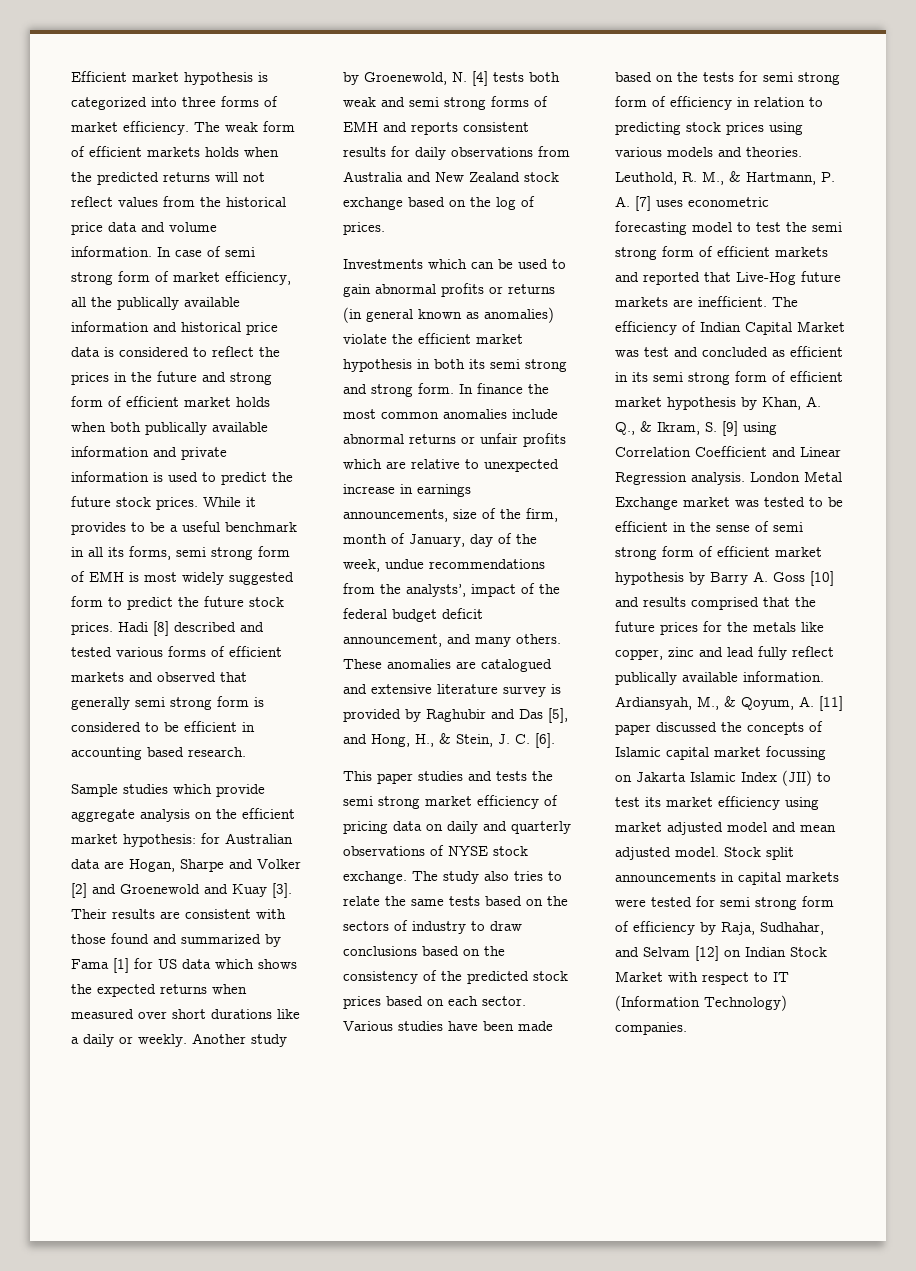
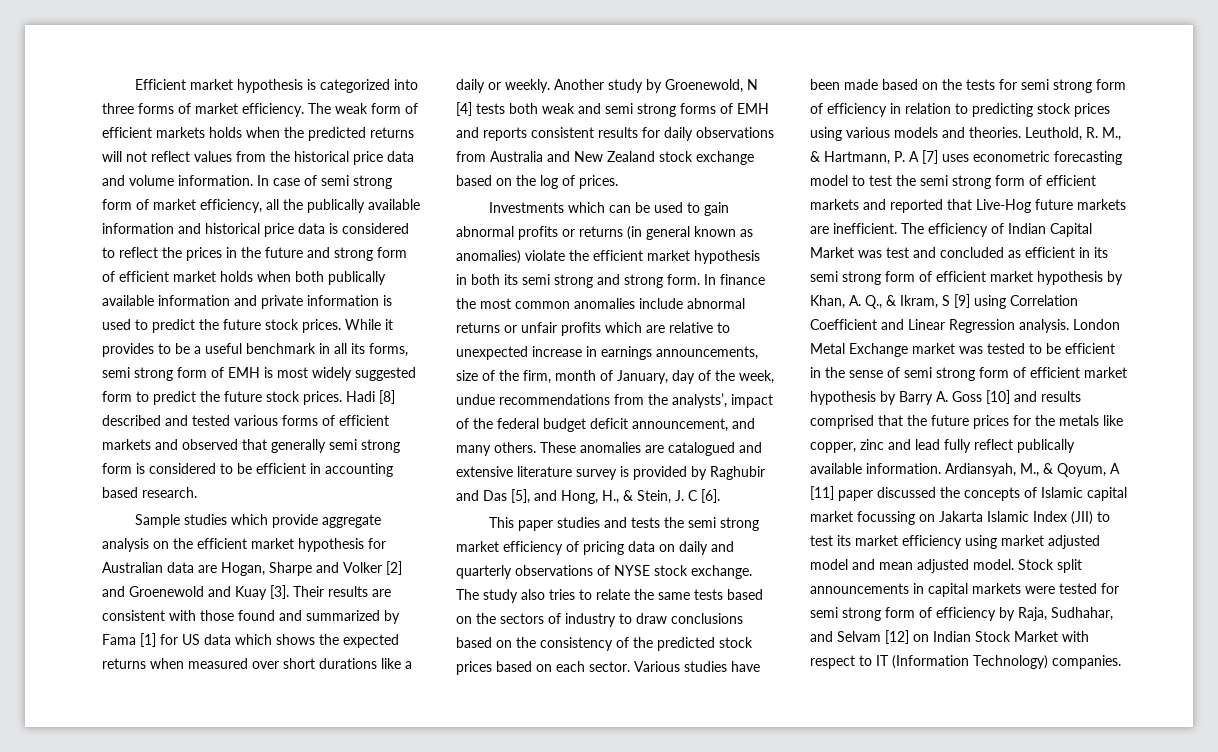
- Sample studies which provide aggregate analysis on the efficient market hypothesis: for Australian data are Hogan, Sharpe and Volker [2] and Groenewold and Kuay [3].
+ Sample studies which provide aggregate analysis on the efficient market hypothesis for Australian data are Hogan, Sharpe and Volker [2] and Groenewold and Kuay [3].
- Another study by Groenewold, N. [4] tests both weak and semi strong forms of EMH and reports consistent results for daily observations from Australia and New Zealand stock exchange based on the log of prices.
+ Another study by Groenewold, N [4] tests both weak and semi strong forms of EMH and reports consistent results for daily observations from Australia and New Zealand stock exchange based on the log of prices.
- These anomalies are catalogued and extensive literature survey is provided by Raghubir and Das [5], and Hong, H., & Stein, J. C. [6].
+ These anomalies are catalogued and extensive literature survey is provided by Raghubir and Das [5], and Hong, H., & Stein, J. C [6].
- Leuthold, R. M., & Hartmann, P. A. [7] uses econometric forecasting model to test the semi strong form of efficient markets and reported that Live-Hog future markets are inefficient.
+ Leuthold, R. M., & Hartmann, P. A [7] uses econometric forecasting model to test the semi strong form of efficient markets and reported that Live-Hog future markets are inefficient.
- The efficiency of Indian Capital Market was test and concluded as efficient in its semi strong form of efficient market hypothesis by Khan, A. Q., & Ikram, S. [9] using Correlation Coefficient and Linear Regression analysis.
+ The efficiency of Indian Capital Market was test and concluded as efficient in its semi strong form of efficient market hypothesis by Khan, A. Q., & Ikram, S [9] using Correlation Coefficient and Linear Regression analysis.
- Ardiansyah, M., & Qoyum, A. [11] paper discussed the concepts of Islamic capital market focussing on Jakarta Islamic Index (JII) to test its market efficiency using market adjusted model and mean adjusted model.
+ Ardiansyah, M., & Qoyum, A [11] paper discussed the concepts of Islamic capital market focussing on Jakarta Islamic Index (JII) to test its market efficiency using market adjusted model and mean adjusted model.

